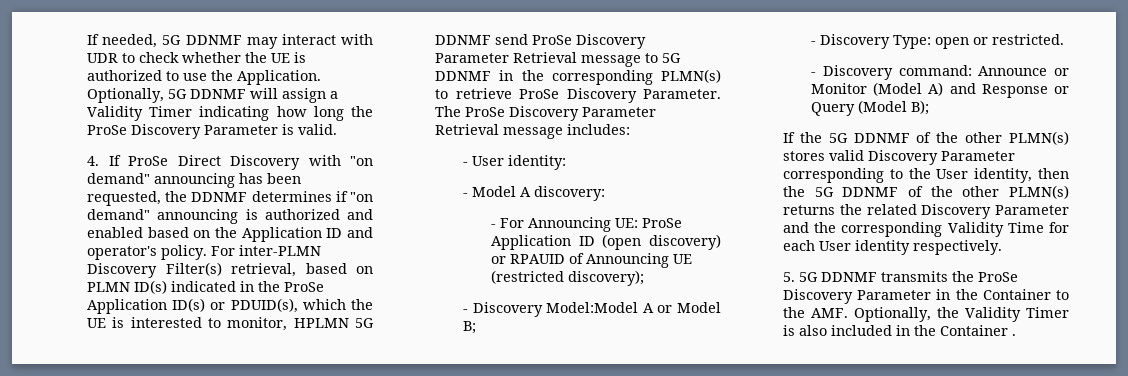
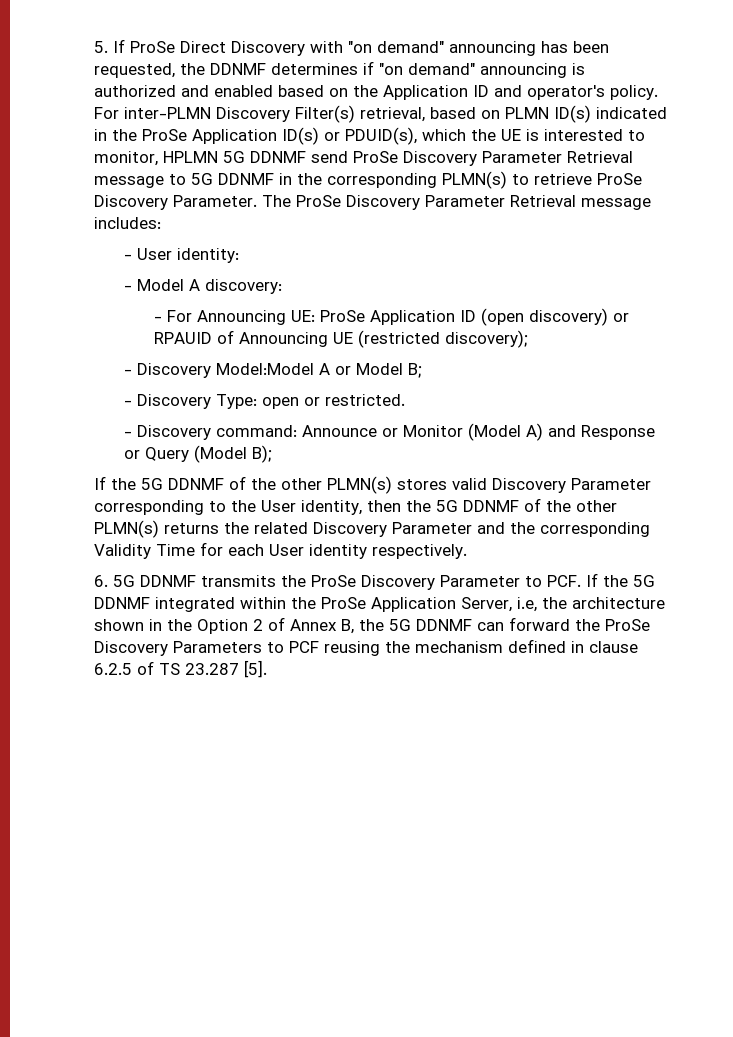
- If needed, 5G DDNMF may interact with UDR to check whether the UE is authorized to use the Application. Optionally, 5G DDNMF will assign a Validity Timer indicating how long the ProSe Discovery Parameter is valid.
- 4. If ProSe Direct Discovery with "on demand" announcing has been requested, the DDNMF determines if "on demand" announcing is authorized and enabled based on the Application ID and operator's policy.
+ 5. If ProSe Direct Discovery with "on demand" announcing has been requested, the DDNMF determines if "on demand" announcing is authorized and enabled based on the Application ID and operator's policy.
- 5. 5G DDNMF transmits the ProSe Discovery Parameter in the Container to the AMF. Optionally, the Validity Timer is also included in the Container .
+ 6. 5G DDNMF transmits the ProSe Discovery Parameter to PCF. If the 5G DDNMF integrated within the ProSe Application Server, i.e, the architecture shown in the Option 2 of Annex B, the 5G DDNMF can forward the ProSe Discovery Parameters to PCF reusing the mechanism defined in clause 6.2.5 of TS 23.287 [5].

